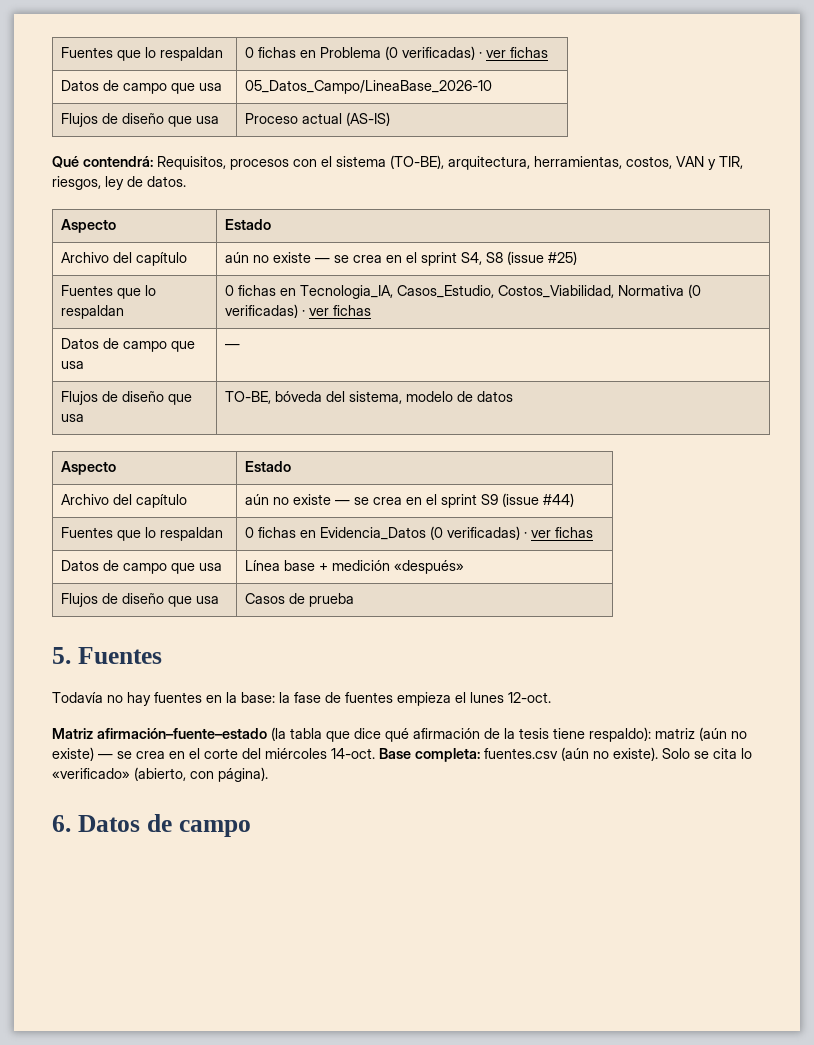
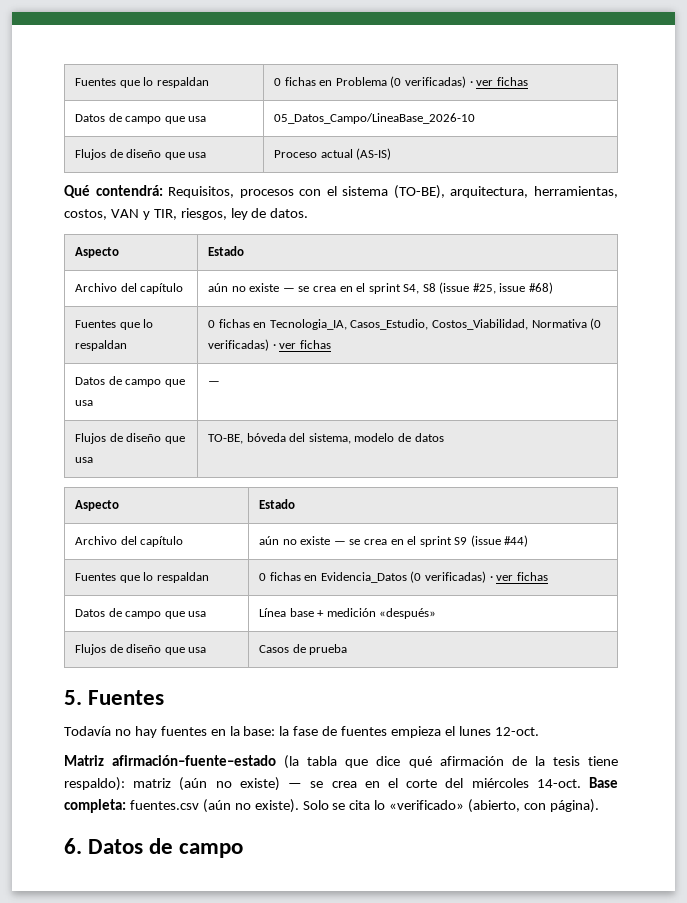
- Archivo del capítulo | aún no existe — se crea en el sprint S4, S8 (issue #25)
+ Archivo del capítulo | aún no existe — se crea en el sprint S4, S8 (issue #25, issue #68)

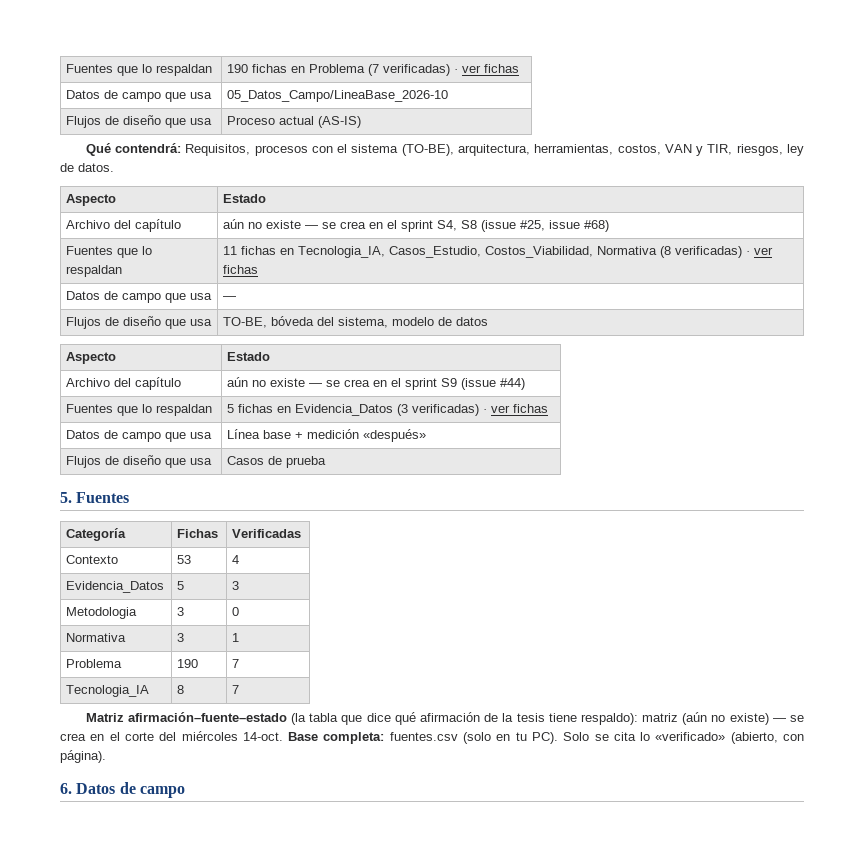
- Fuentes que lo respaldan | 0 fichas en Problema (0 verificadas) · ver fichas
+ Fuentes que lo respaldan | 190 fichas en Problema (7 verificadas) · ver fichas
- Fuentes que lo respaldan | 0 fichas en Tecnologia_IA, Casos_Estudio, Costos_Viabilidad, Normativa (0 verificadas) · ver fichas
+ Fuentes que lo respaldan | 11 fichas en Tecnologia_IA, Casos_Estudio, Costos_Viabilidad, Normativa (8 verificadas) · ver fichas
- Fuentes que lo respaldan | 0 fichas en Evidencia_Datos (0 verificadas) · ver fichas
+ Fuentes que lo respaldan | 5 fichas en Evidencia_Datos (3 verificadas) · ver fichas
- Todavía no hay fuentes en la base: la fase de fuentes empieza el lunes 12-oct.
+ Categoría | Fichas | Verificadas
+ Contexto | 53 | 4
+ Evidencia_Datos | 5 | 3
+ Metodologia | 3 | 0
+ Normativa | 3 | 1
+ Problema | 190 | 7
+ Tecnologia_IA | 8 | 7
- Base completa: fuentes.csv (aún no existe). Solo se cita lo «verificado» (abierto, con página).
+ Base completa: fuentes.csv (solo en tu PC). Solo se cita lo «verificado» (abierto, con página).

